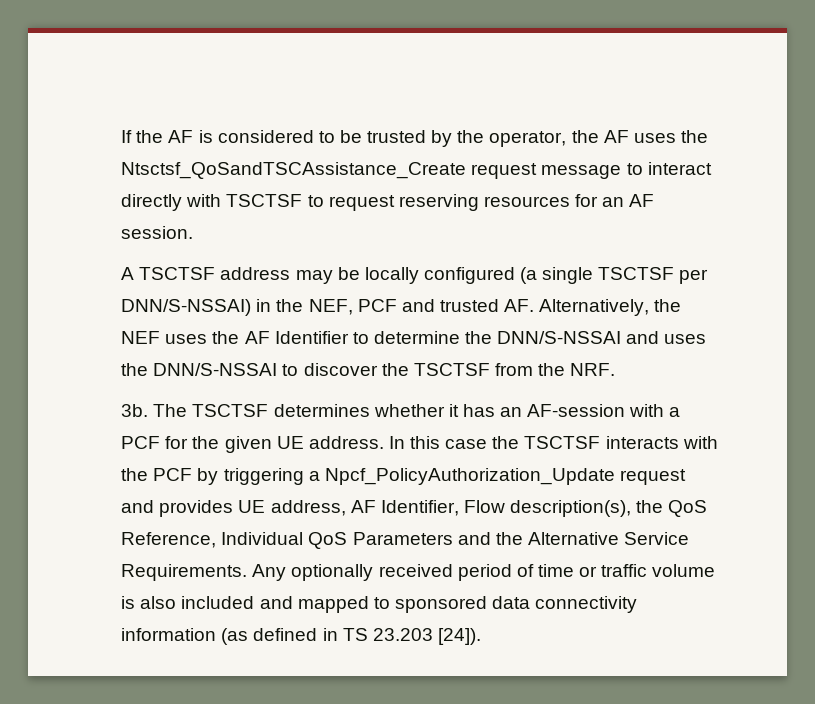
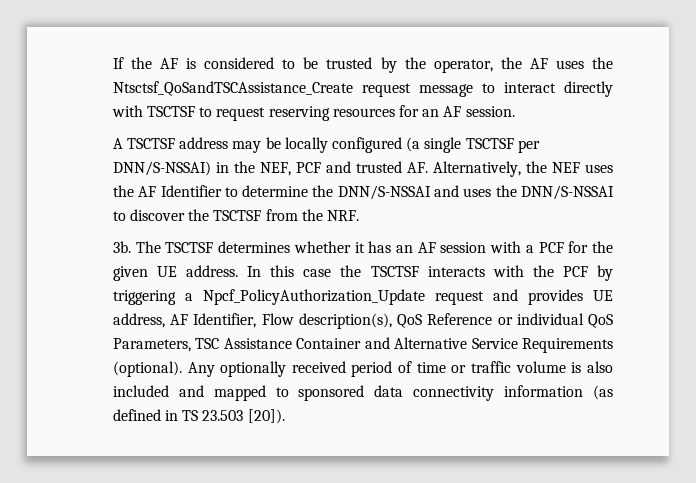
- The TSCTSF determines whether it has an AF-session with a PCF for the given UE address.
+ The TSCTSF determines whether it has an AF session with a PCF for the given UE address.
- In this case the TSCTSF interacts with the PCF by triggering a Npcf_PolicyAuthorization_Update request and provides UE address, AF Identifier, Flow description(s), the QoS Reference, Individual QoS Parameters and the Alternative Service Requirements.
+ In this case the TSCTSF interacts with the PCF by triggering a Npcf_PolicyAuthorization_Update request and provides UE address, AF Identifier, Flow description(s), QoS Reference or individual QoS Parameters, TSC Assistance Container and Alternative Service Requirements (optional).
- Any optionally received period of time or traffic volume is also included and mapped to sponsored data connectivity information (as defined in TS 23.203 [24]).
+ Any optionally received period of time or traffic volume is also included and mapped to sponsored data connectivity information (as defined in TS 23.503 [20]).

